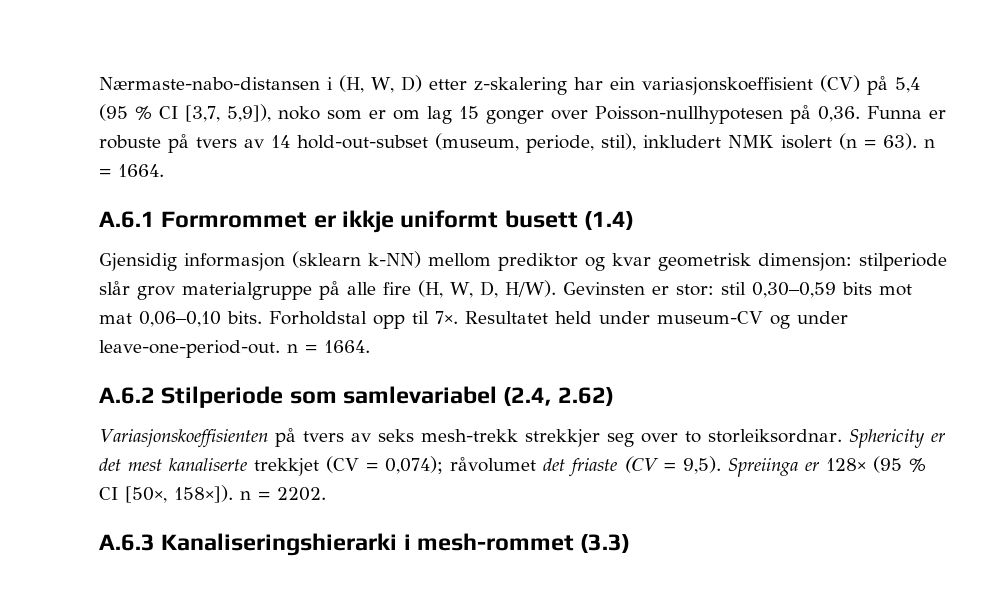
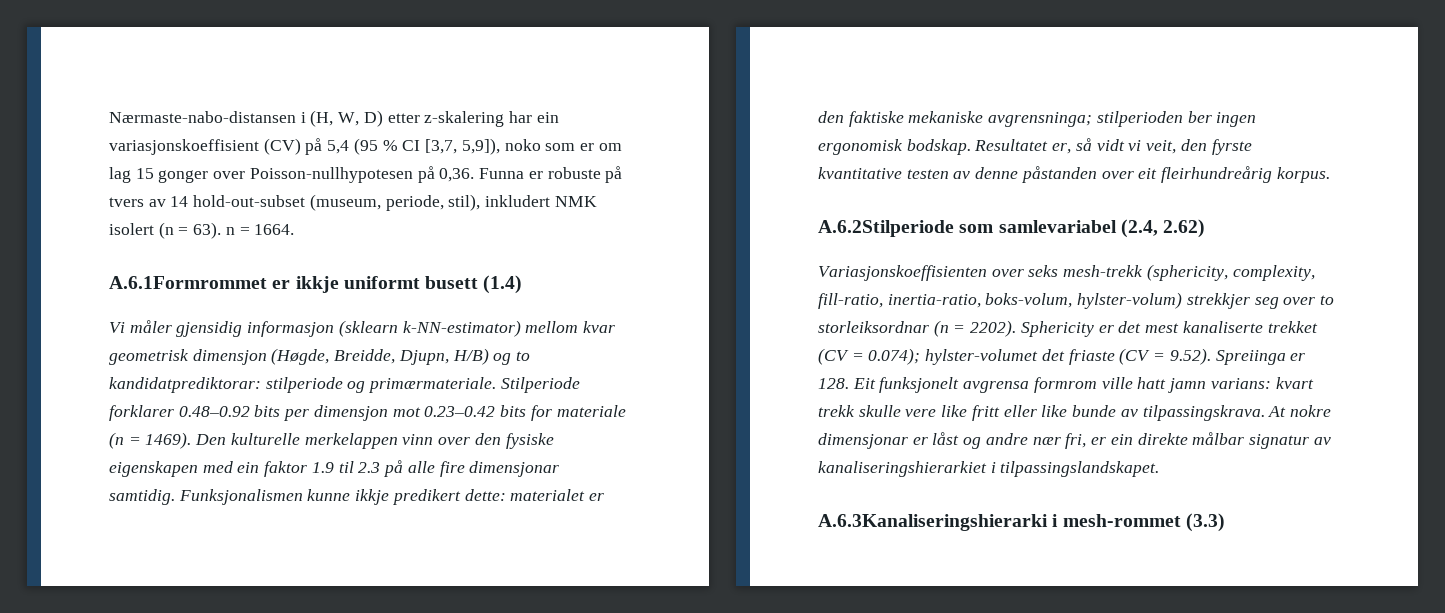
- A.6.1 Formrommet er ikkje uniformt busett (1.4)
+ A.6.1Formrommet er ikkje uniformt busett (1.4)
- Gjensidig informasjon (sklearn k-NN) mellom prediktor og kvar geometrisk dimensjon: stilperiode slår grov materialgruppe på alle fire (H, W, D, H/W). Gevinsten er stor: stil 0,30–0,59 bits mot mat 0,06–0,10 bits. Forholdstal opp til 7×. Resultatet held under museum-CV og under leave-one-period-out. n = 1664.
- A.6.2 Stilperiode som samlevariabel (2.4, 2.62)
+ Vi måler gjensidig informasjon (sklearn k-NN-estimator) mellom kvar geometrisk dimensjon (Høgde, Breidde, Djupn, H/B) og to kandidatprediktorar: stilperiode og primærmateriale. Stilperiode forklarer 0.48–0.92 bits per dimensjon mot 0.23–0.42 bits for materiale (n = 1469). Den kulturelle merkelappen vinn over den fysiske eigenskapen med ein faktor 1.9 til 2.3 på alle fire dimensjonar samtidig. Funksjonalismen kunne ikkje predikert dette: materialet er den faktiske mekaniske avgrensninga; stilperioden ber ingen ergonomisk bodskap. Resultatet er, så vidt vi veit, den fyrste kvantitative testen av denne påstanden over eit fleirhundreårig korpus.
+ A.6.2Stilperiode som samlevariabel (2.4, 2.62)
- Variasjonskoeffisienten på tvers av seks mesh-trekk strekkjer seg over to storleiksordnar.
+ Variasjonskoeffisienten over seks mesh-trekk (sphericity, complexity, fill-ratio, inertia-ratio, boks-volum, hylster-volum) strekkjer seg over to storleiksordnar (n = 2202).
- Sphericity er det mest kanaliserte trekkjet (CV = 0,074); råvolumet det friaste (CV = 9,5). Spreiinga er 128× (95 % CI [50×, 158×]). n = 2202.
- A.6.3 Kanaliseringshierarki i mesh-rommet (3.3)
+ Sphericity er det mest kanaliserte trekket (CV = 0.074); hylster-volumet det friaste (CV = 9.52). Spreiinga er 128. Eit funksjonelt avgrensa formrom ville hatt jamn varians: kvart trekk skulle vere like fritt eller like bunde av tilpassingskrava. At nokre dimensjonar er låst og andre nær fri, er ein direkte målbar signatur av kanaliseringshierarkiet i tilpassingslandskapet.
+ A.6.3Kanaliseringshierarki i mesh-rommet (3.3)

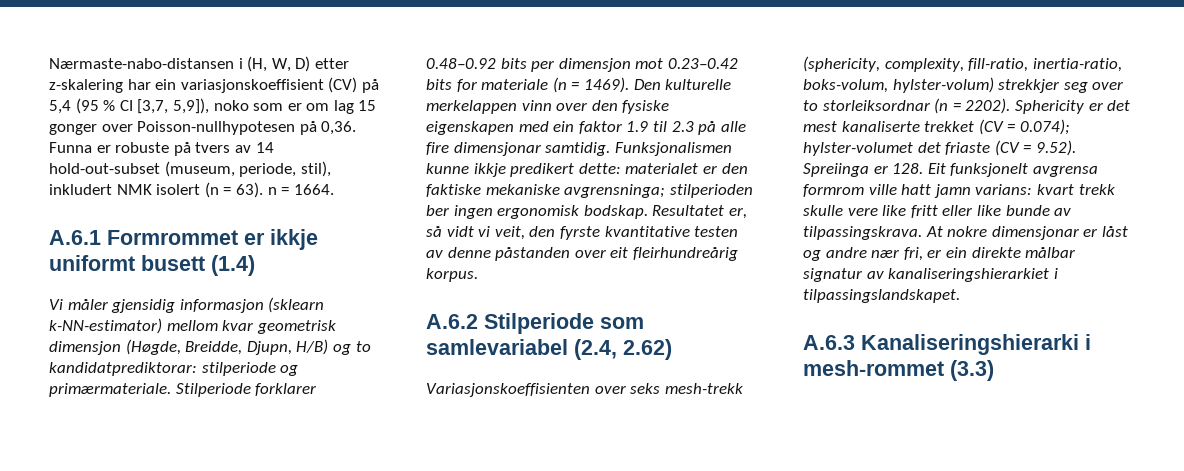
- A.6.1Formrommet er ikkje uniformt busett (1.4)
+ A.6.1 Formrommet er ikkje uniformt busett (1.4)
- A.6.2Stilperiode som samlevariabel (2.4, 2.62)
+ A.6.2 Stilperiode som samlevariabel (2.4, 2.62)
- A.6.3Kanaliseringshierarki i mesh-rommet (3.3)
+ A.6.3 Kanaliseringshierarki i mesh-rommet (3.3)

